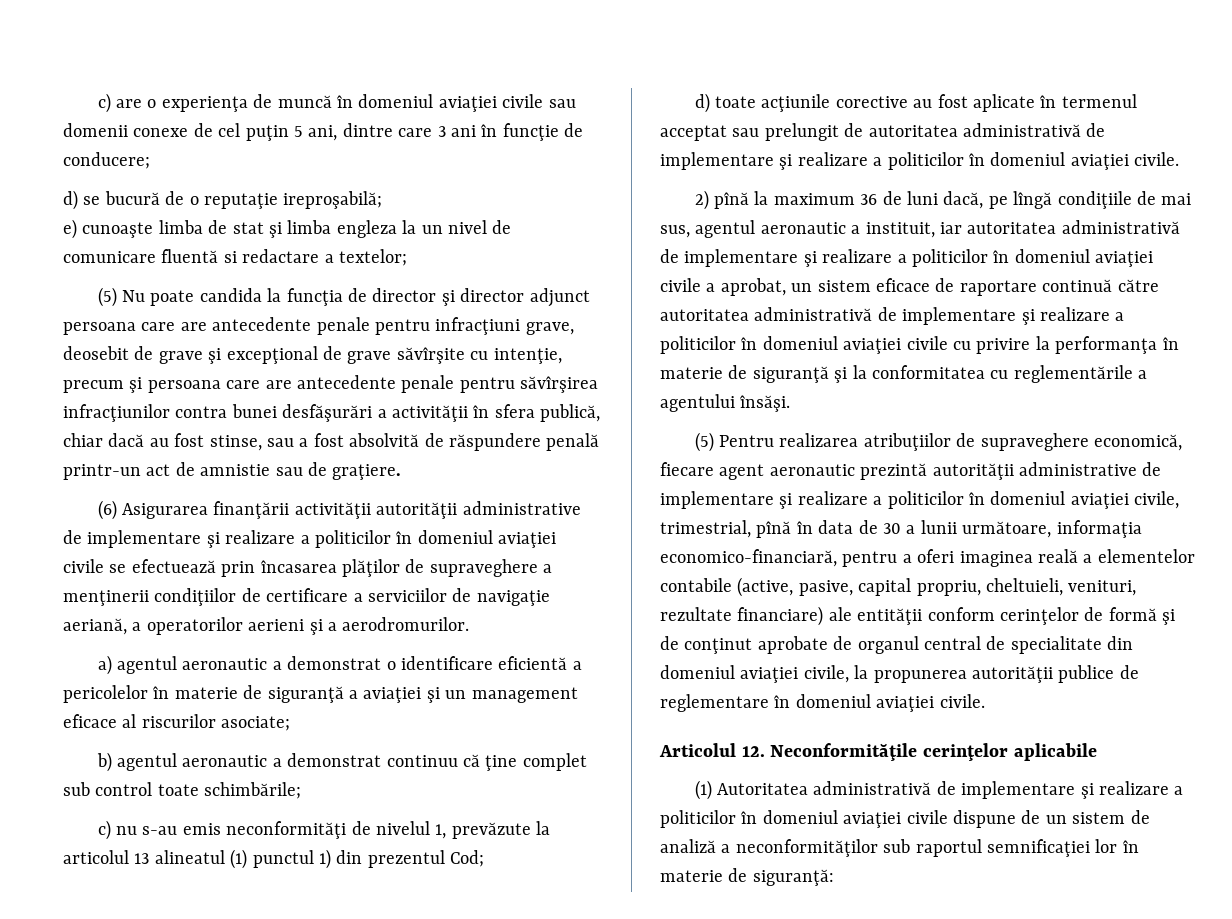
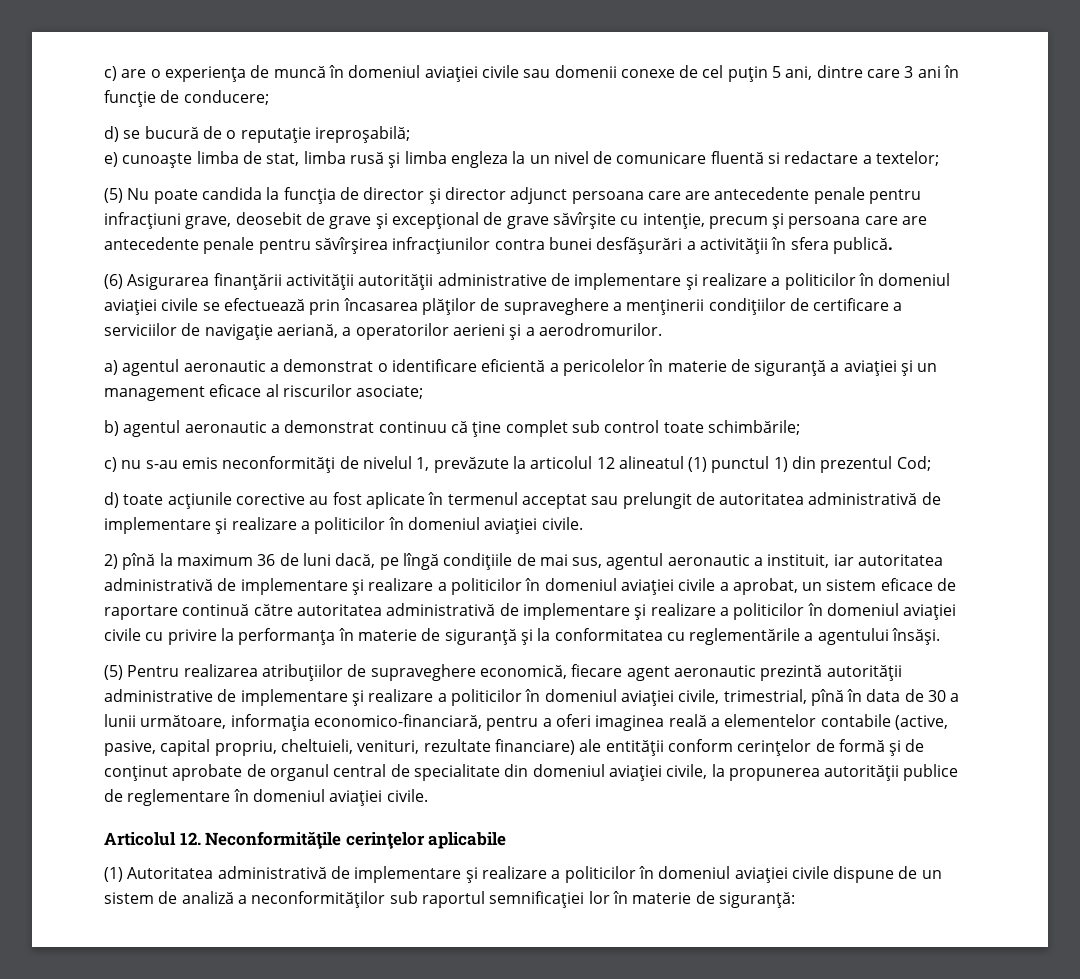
- e) cunoaşte limba de stat şi limba engleza la un nivel de comunicare fluentă si redactare a textelor;
+ e) cunoaşte limba de stat, limba rusă şi limba engleza la un nivel de comunicare fluentă si redactare a textelor;
- (5) Nu poate candida la funcţia de director şi director adjunct persoana care are antecedente penale pentru infracţiuni grave, deosebit de grave şi excepţional de grave săvîrşite cu intenţie, precum şi persoana care are antecedente penale pentru săvîrşirea infracţiunilor contra bunei desfăşurări a activităţii în sfera publică, chiar dacă au fost stinse, sau a fost absolvită de răspundere penală printr-un act de amnistie sau de graţiere.
+ (5) Nu poate candida la funcţia de director şi director adjunct persoana care are antecedente penale pentru infracţiuni grave, deosebit de grave şi excepţional de grave săvîrşite cu intenţie, precum şi persoana care are antecedente penale pentru săvîrşirea infracţiunilor contra bunei desfăşurări a activităţii în sfera publică.
- c) nu s-au emis neconformităţi de nivelul 1, prevăzute la articolul 13 alineatul (1) punctul 1) din prezentul Cod;
+ c) nu s-au emis neconformităţi de nivelul 1, prevăzute la articolul 12 alineatul (1) punctul 1) din prezentul Cod;

